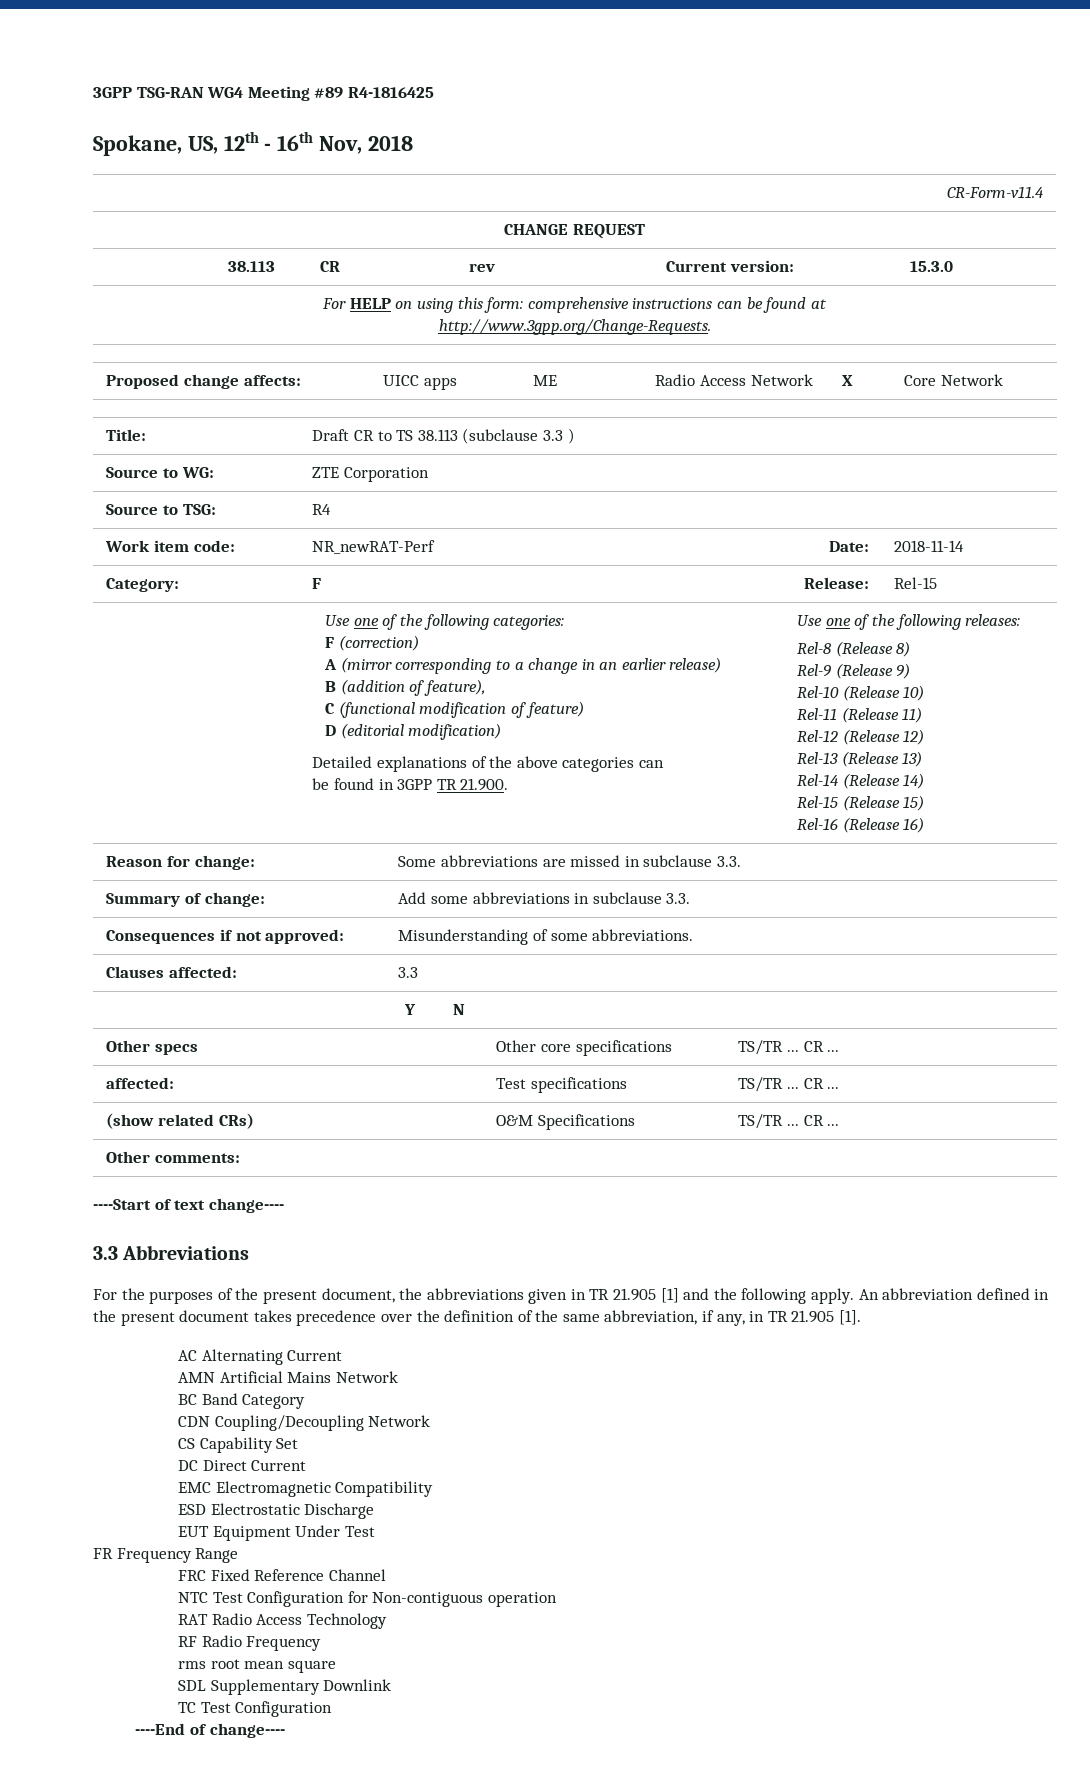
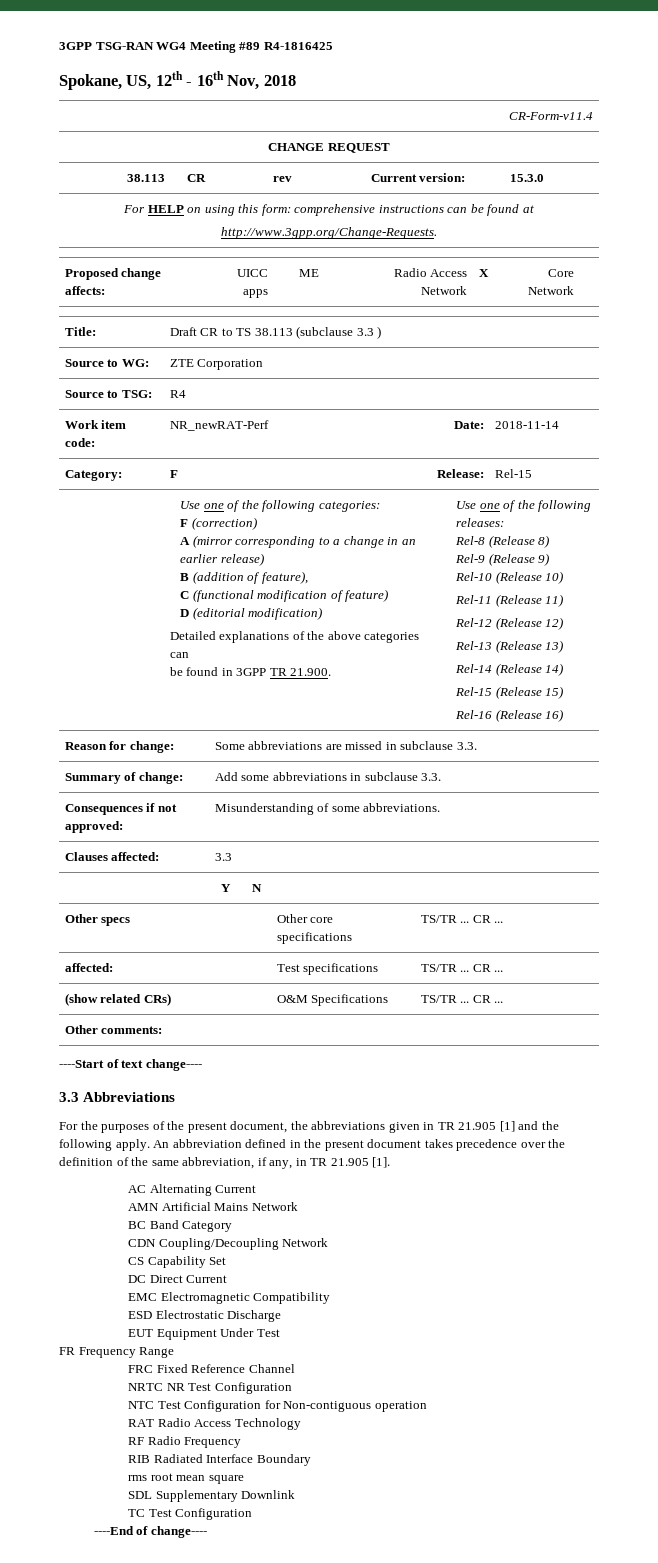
+ NRTC NR Test Configuration
+ RIB Radiated Interface Boundary

